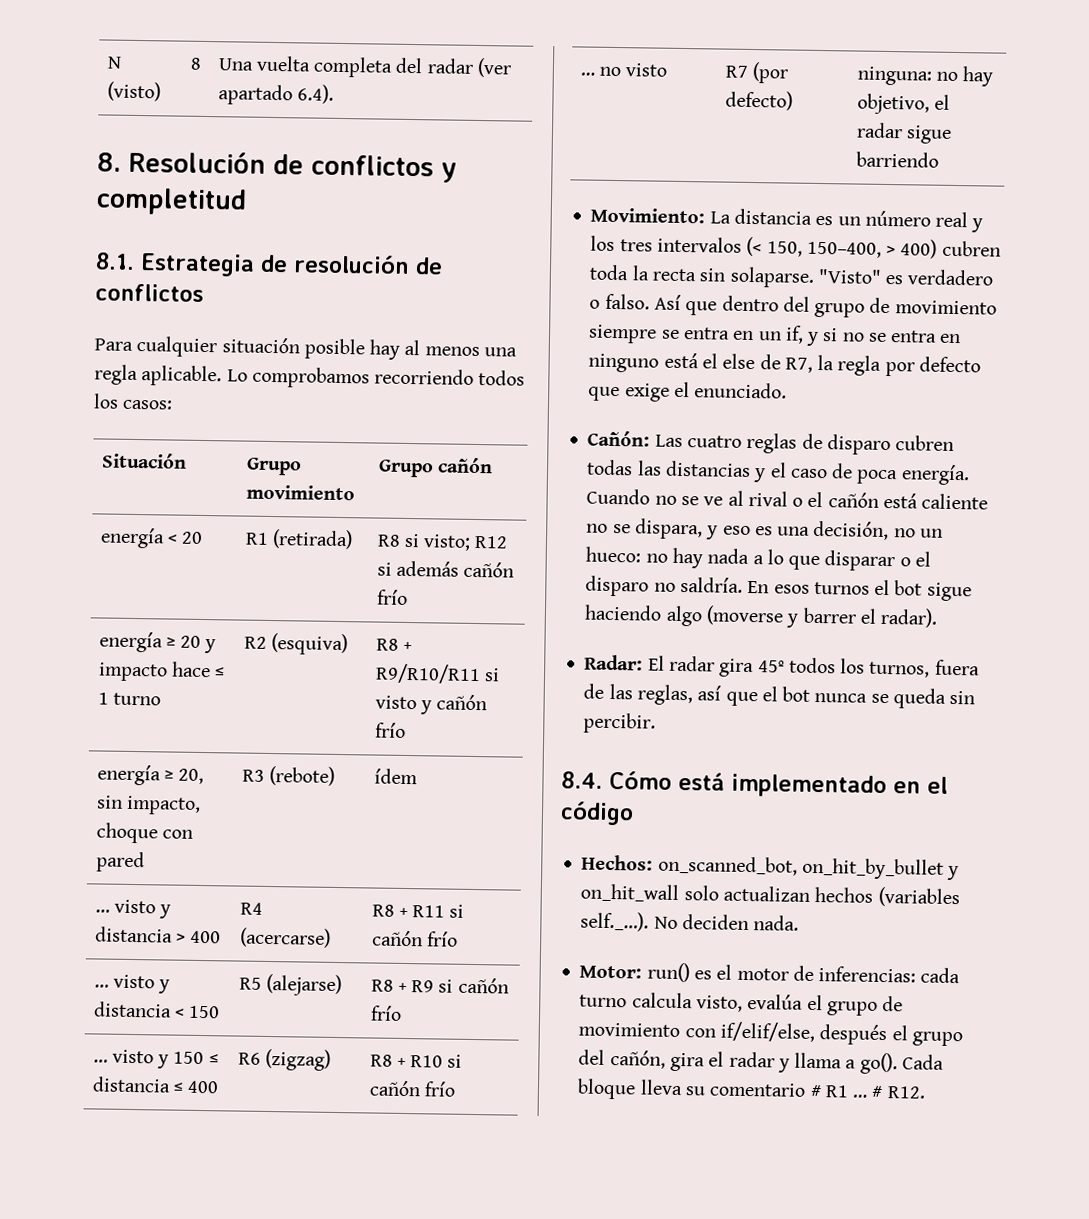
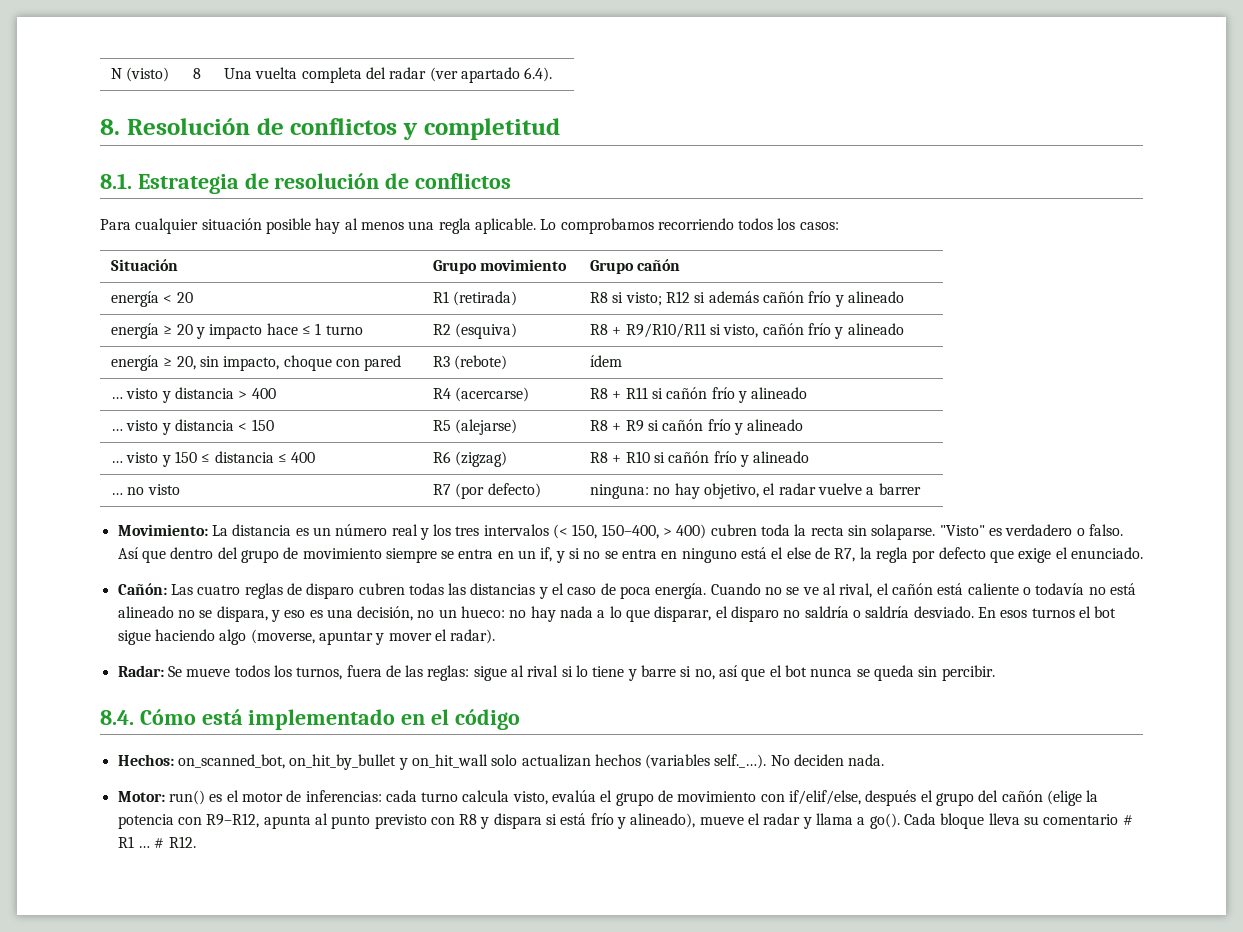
- energía < 20 | R1 (retirada) | R8 si visto; R12 si además cañón frío
+ energía < 20 | R1 (retirada) | R8 si visto; R12 si además cañón frío y alineado
- energía ≥ 20 y impacto hace ≤ 1 turno | R2 (esquiva) | R8 + R9/R10/R11 si visto y cañón frío
+ energía ≥ 20 y impacto hace ≤ 1 turno | R2 (esquiva) | R8 + R9/R10/R11 si visto, cañón frío y alineado
- … visto y distancia > 400 | R4 (acercarse) | R8 + R11 si cañón frío
+ … visto y distancia > 400 | R4 (acercarse) | R8 + R11 si cañón frío y alineado
- … visto y distancia < 150 | R5 (alejarse) | R8 + R9 si cañón frío
+ … visto y distancia < 150 | R5 (alejarse) | R8 + R9 si cañón frío y alineado
- … visto y 150 ≤ distancia ≤ 400 | R6 (zigzag) | R8 + R10 si cañón frío
+ … visto y 150 ≤ distancia ≤ 400 | R6 (zigzag) | R8 + R10 si cañón frío y alineado
- … no visto | R7 (por defecto) | ninguna: no hay objetivo, el radar sigue barriendo
+ … no visto | R7 (por defecto) | ninguna: no hay objetivo, el radar vuelve a barrer
- Cuando no se ve al rival o el cañón está caliente no se dispara, y eso es una decisión, no un hueco: no hay nada a lo que disparar o el disparo no saldría.
+ Cuando no se ve al rival, el cañón está caliente o todavía no está alineado no se dispara, y eso es una decisión, no un hueco: no hay nada a lo que disparar, el disparo no saldría o saldría desviado.
- En esos turnos el bot sigue haciendo algo (moverse y barrer el radar).
+ En esos turnos el bot sigue haciendo algo (moverse, apuntar y mover el radar).
- Radar: El radar gira 45º todos los turnos, fuera de las reglas, así que el bot nunca se queda sin percibir.
+ Radar: Se mueve todos los turnos, fuera de las reglas: sigue al rival si lo tiene y barre si no, así que el bot nunca se queda sin percibir.
- Motor: run() es el motor de inferencias: cada turno calcula visto, evalúa el grupo de movimiento con if/elif/else, después el grupo del cañón, gira el radar y llama a go().
+ Motor: run() es el motor de inferencias: cada turno calcula visto, evalúa el grupo de movimiento con if/elif/else, después el grupo del cañón (elige la potencia con R9–R12, apunta al punto previsto con R8 y dispara si está frío y alineado), mueve el radar y llama a go().

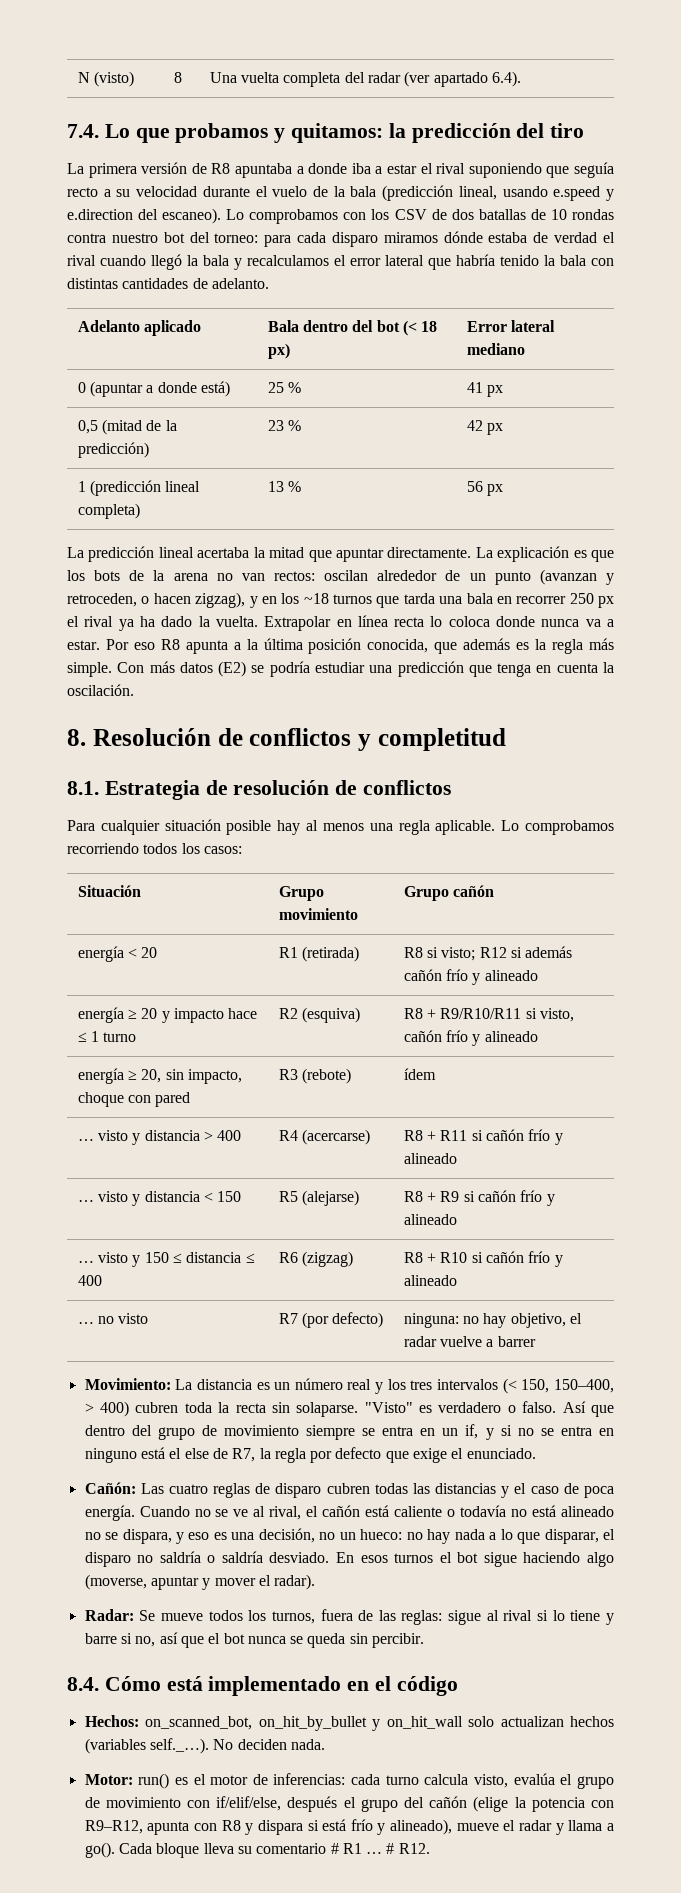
+ 7.4. Lo que probamos y quitamos: la predicción del tiro
+ La primera versión de R8 apuntaba a donde iba a estar el rival suponiendo que seguía recto a su velocidad durante el vuelo de la bala (predicción lineal, usando e.speed y e.direction del escaneo). Lo comprobamos con los CSV de dos batallas de 10 rondas contra nuestro bot del torneo: para cada disparo miramos dónde estaba de verdad el rival cuando llegó la bala y recalculamos el error lateral que habría tenido la bala con distintas cantidades de adelanto.
+ Adelanto aplicado | Bala dentro del bot (< 18 px) | Error lateral mediano
+ 0 (apuntar a donde está) | 25 % | 41 px
+ 0,5 (mitad de la predicción) | 23 % | 42 px
+ 1 (predicción lineal completa) | 13 % | 56 px
+ La predicción lineal acertaba la mitad que apuntar directamente. La explicación es que los bots de la arena no van rectos: oscilan alrededor de un punto (avanzan y retroceden, o hacen zigzag), y en los ~18 turnos que tarda una bala en recorrer 250 px el rival ya ha dado la vuelta. Extrapolar en línea recta lo coloca donde nunca va a estar. Por eso R8 apunta a la última posición conocida, que además es la regla más simple. Con más datos (E2) se podría estudiar una predicción que tenga en cuenta la oscilación.
- Motor: run() es el motor de inferencias: cada turno calcula visto, evalúa el grupo de movimiento con if/elif/else, después el grupo del cañón (elige la potencia con R9–R12, apunta al punto previsto con R8 y dispara si está frío y alineado), mueve el radar y llama a go().
+ Motor: run() es el motor de inferencias: cada turno calcula visto, evalúa el grupo de movimiento con if/elif/else, después el grupo del cañón (elige la potencia con R9–R12, apunta con R8 y dispara si está frío y alineado), mueve el radar y llama a go().

